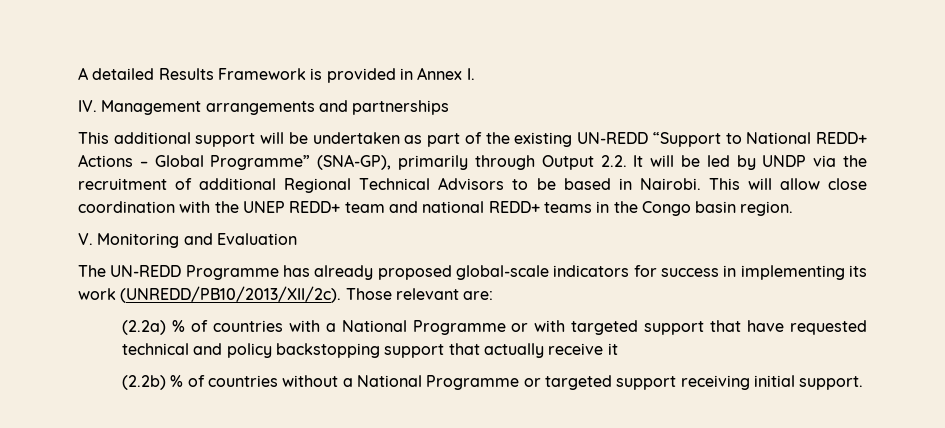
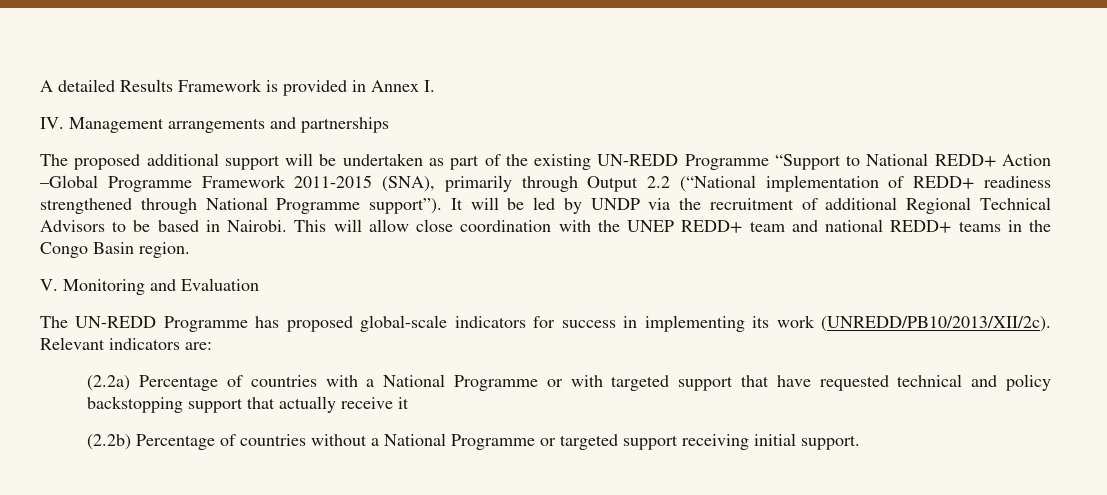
- This additional support will be undertaken as part of the existing UN-REDD “Support to National REDD+ Actions – Global Programme” (SNA-GP), primarily through Output 2.2. It will be led by UNDP via the recruitment of additional Regional Technical Advisors to be based in Nairobi.
+ The proposed additional support will be undertaken as part of the existing UN-REDD Programme “Support to National REDD+ Action –Global Programme Framework 2011-2015 (SNA), primarily through Output 2.2 (“National implementation of REDD+ readiness strengthened through National Programme support”). It will be led by UNDP via the recruitment of additional Regional Technical Advisors to be based in Nairobi.
- This will allow close coordination with the UNEP REDD+ team and national REDD+ teams in the Congo basin region.
+ This will allow close coordination with the UNEP REDD+ team and national REDD+ teams in the Congo Basin region.
- The UN-REDD Programme has already proposed global-scale indicators for success in implementing its work (UNREDD/PB10/2013/XII/2c).
+ The UN-REDD Programme has proposed global-scale indicators for success in implementing its work (UNREDD/PB10/2013/XII/2c).
- Those relevant are:
+ Relevant indicators are:
- (2.2a) % of countries with a National Programme or with targeted support that have requested technical and policy backstopping support that actually receive it
+ (2.2a) Percentage of countries with a National Programme or with targeted support that have requested technical and policy backstopping support that actually receive it
- (2.2b) % of countries without a National Programme or targeted support receiving initial support.
+ (2.2b) Percentage of countries without a National Programme or targeted support receiving initial support.

